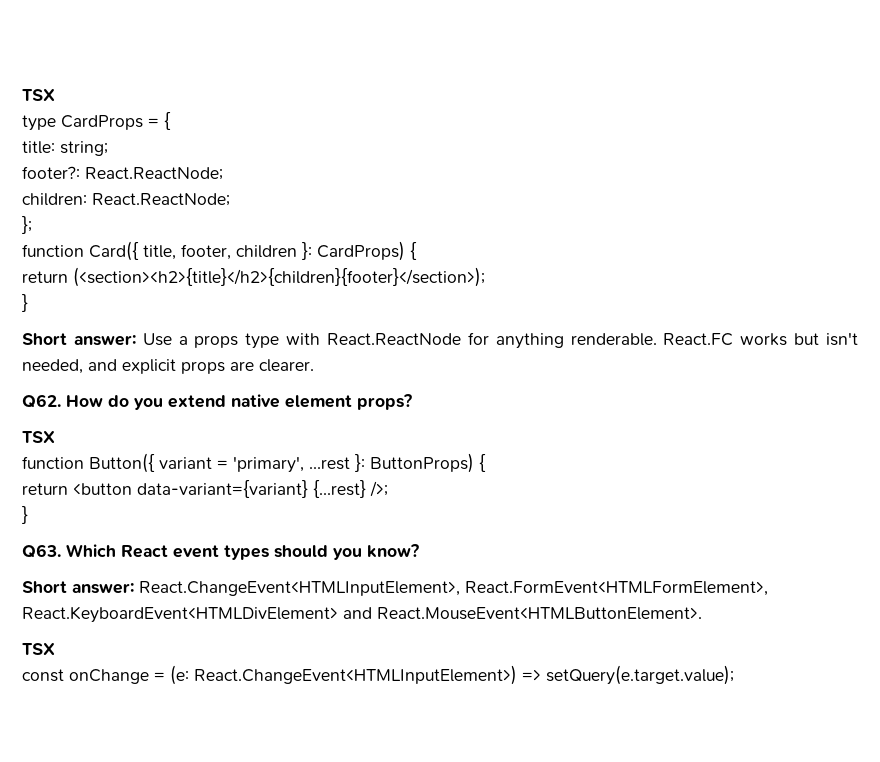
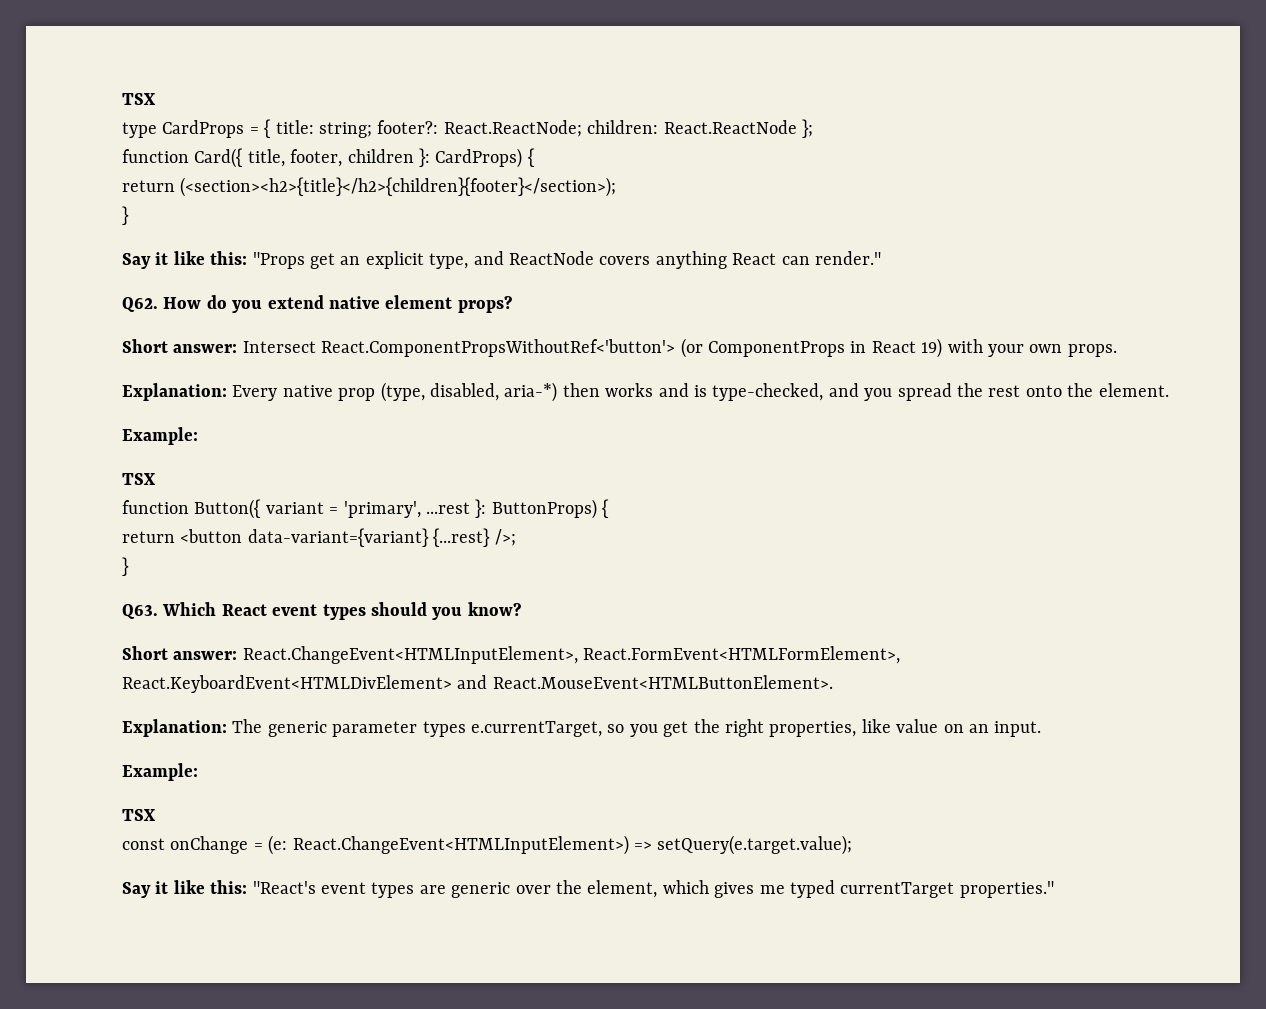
- type CardProps = {
- title: string;
- footer?: React.ReactNode;
- children: React.ReactNode;
- };
+ type CardProps = { title: string; footer?: React.ReactNode; children: React.ReactNode };
- Short answer: Use a props type with React.ReactNode for anything renderable. React.FC works but isn't needed, and explicit props are clearer.
+ Say it like this: "Props get an explicit type, and ReactNode covers anything React can render."
+ Short answer: Intersect React.ComponentPropsWithoutRef<'button'> (or ComponentProps in React 19) with your own props.
+ Explanation: Every native prop (type, disabled, aria-*) then works and is type-checked, and you spread the rest onto the element.
+ Example:
+ Explanation: The generic parameter types e.currentTarget, so you get the right properties, like value on an input.
+ Example:
+ Say it like this: "React's event types are generic over the element, which gives me typed currentTarget properties."

